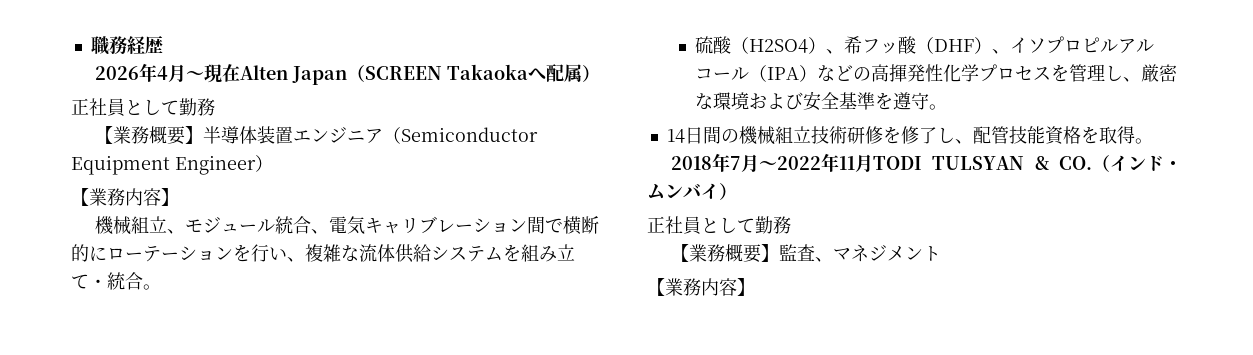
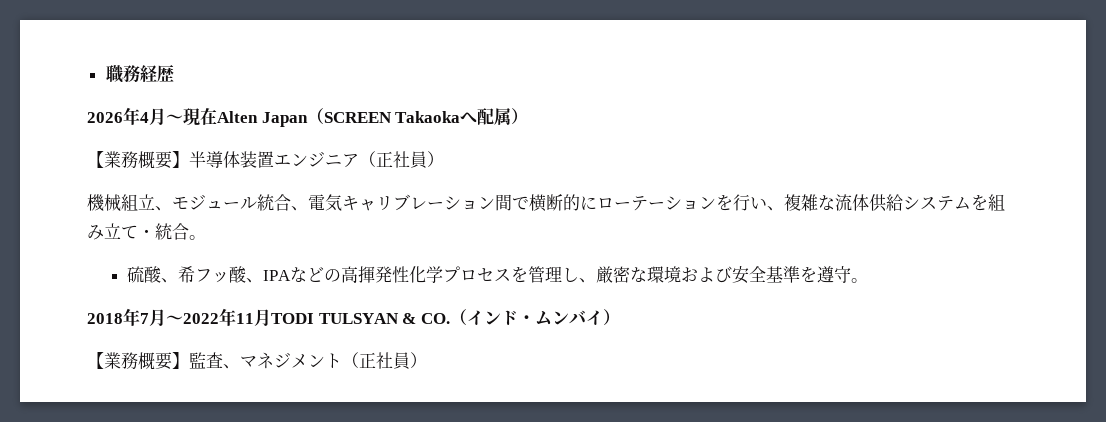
  2026年4月～現在Alten Japan（SCREEN Takaokaへ配属）
- 正社員として勤務
- 【業務概要】半導体装置エンジニア（Semiconductor Equipment Engineer）
- 【業務内容】
+ 【業務概要】半導体装置エンジニア（正社員）
- 硫酸（H2SO4）、希フッ酸（DHF）、イソプロピルアルコール（IPA）などの高揮発性化学プロセスを管理し、厳密な環境および安全基準を遵守。
+ 硫酸、希フッ酸、IPAなどの高揮発性化学プロセスを管理し、厳密な環境および安全基準を遵守。
- 14日間の機械組立技術研修を修了し、配管技能資格を取得。
  2018年7月～2022年11月TODI TULSYAN & CO.（インド・ムンバイ）
- 正社員として勤務
- 【業務概要】監査、マネジメント
- 【業務内容】
+ 【業務概要】監査、マネジメント（正社員）

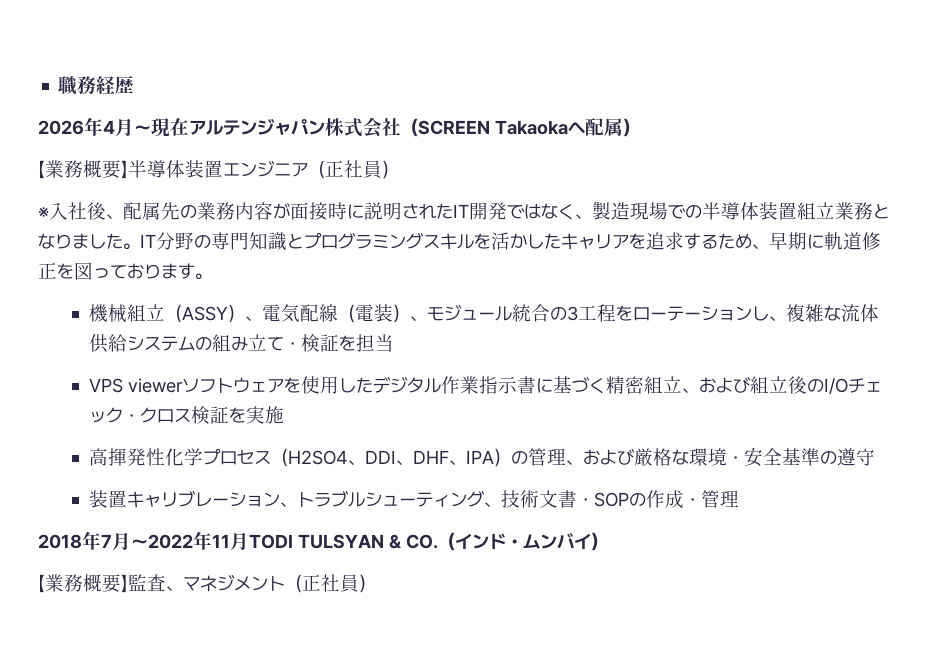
- 2026年4月～現在Alten Japan（SCREEN Takaokaへ配属）
+ 2026年4月～現在アルテンジャパン株式会社（SCREEN Takaokaへ配属）
- 機械組立、モジュール統合、電気キャリブレーション間で横断的にローテーションを行い、複雑な流体供給システムを組み立て・統合。
- 硫酸、希フッ酸、IPAなどの高揮発性化学プロセスを管理し、厳密な環境および安全基準を遵守。
+ ※入社後、配属先の業務内容が面接時に説明されたIT開発ではなく、製造現場での半導体装置組立業務となりました。IT分野の専門知識とプログラミングスキルを活かしたキャリアを追求するため、早期に軌道修正を図っております。
+ 機械組立（ASSY）、電気配線（電装）、モジュール統合の3工程をローテーションし、複雑な流体供給システムの組み立て・検証を担当
+ VPS viewerソフトウェアを使用したデジタル作業指示書に基づく精密組立、および組立後のI/Oチェック・クロス検証を実施
+ 高揮発性化学プロセス（H2SO4、DDI、DHF、IPA）の管理、および厳格な環境・安全基準の遵守
+ 装置キャリブレーション、トラブルシューティング、技術文書・SOPの作成・管理

